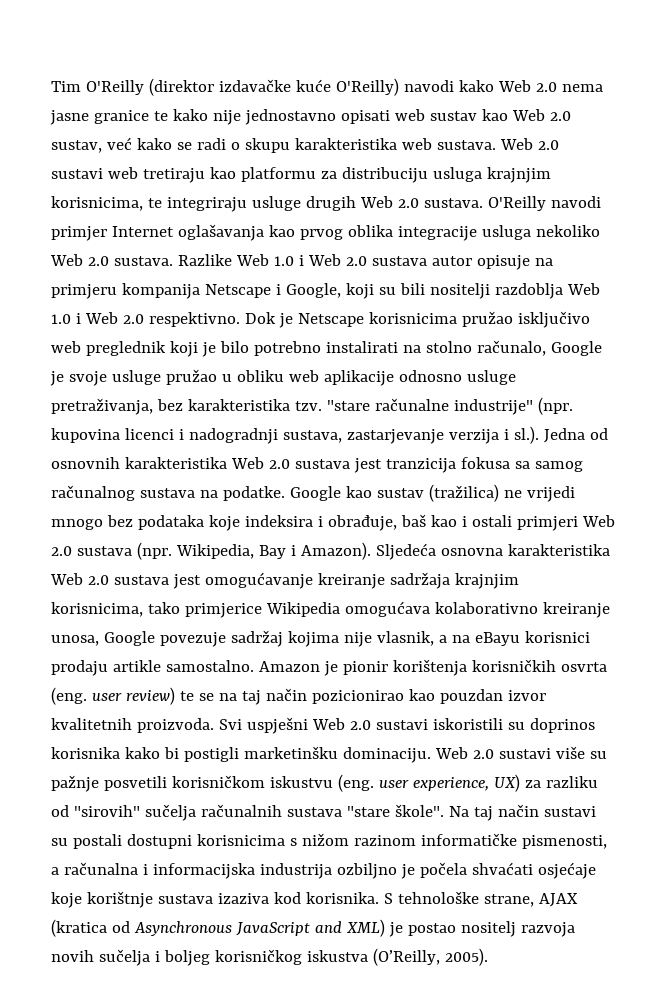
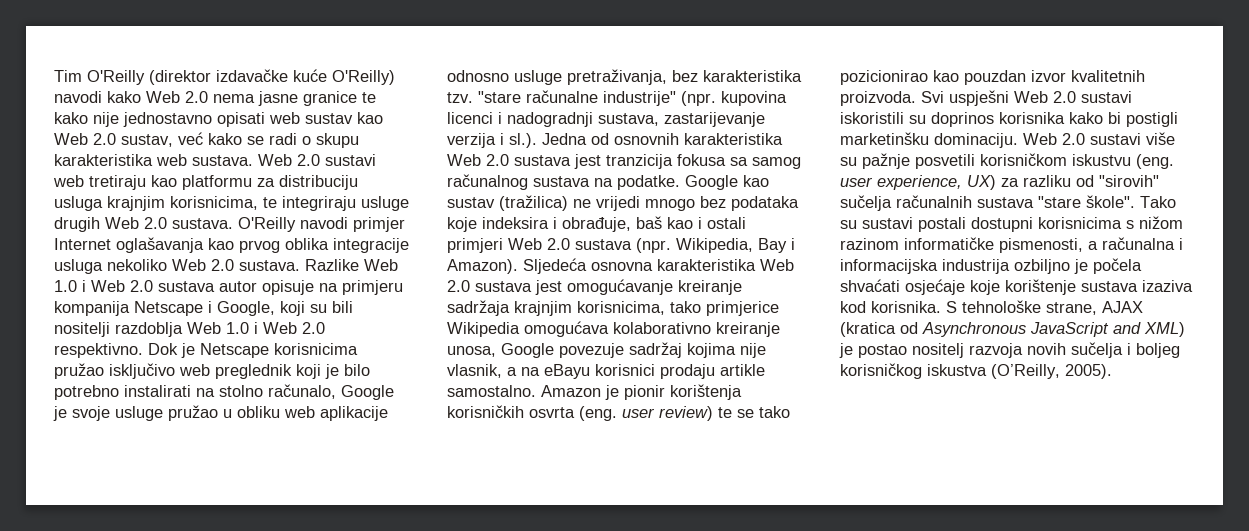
- "stare računalne industrije" (npr. kupovina licenci i nadogradnji sustava, zastarjevanje verzija i sl.). Jedna od osnovnih karakteristika Web 2.0 sustava jest tranzicija fokusa sa samog računalnog sustava na podatke.
+ "stare računalne industrije" (npr. kupovina licenci i nadogradnji sustava, zastarijevanje verzija i sl.). Jedna od osnovnih karakteristika Web 2.0 sustava jest tranzicija fokusa sa samog računalnog sustava na podatke.
- Amazon je pionir korištenja korisničkih osvrta (eng. user review) te se na taj način pozicionirao kao pouzdan izvor kvalitetnih proizvoda.
+ Amazon je pionir korištenja korisničkih osvrta (eng. user review) te se tako pozicionirao kao pouzdan izvor kvalitetnih proizvoda.
- Na taj način sustavi su postali dostupni korisnicima s nižom razinom informatičke pismenosti, a računalna i informacijska industrija ozbiljno je počela shvaćati osjećaje koje korištnje sustava izaziva kod korisnika.
+ Tako su sustavi postali dostupni korisnicima s nižom razinom informatičke pismenosti, a računalna i informacijska industrija ozbiljno je počela shvaćati osjećaje koje korištenje sustava izaziva kod korisnika.

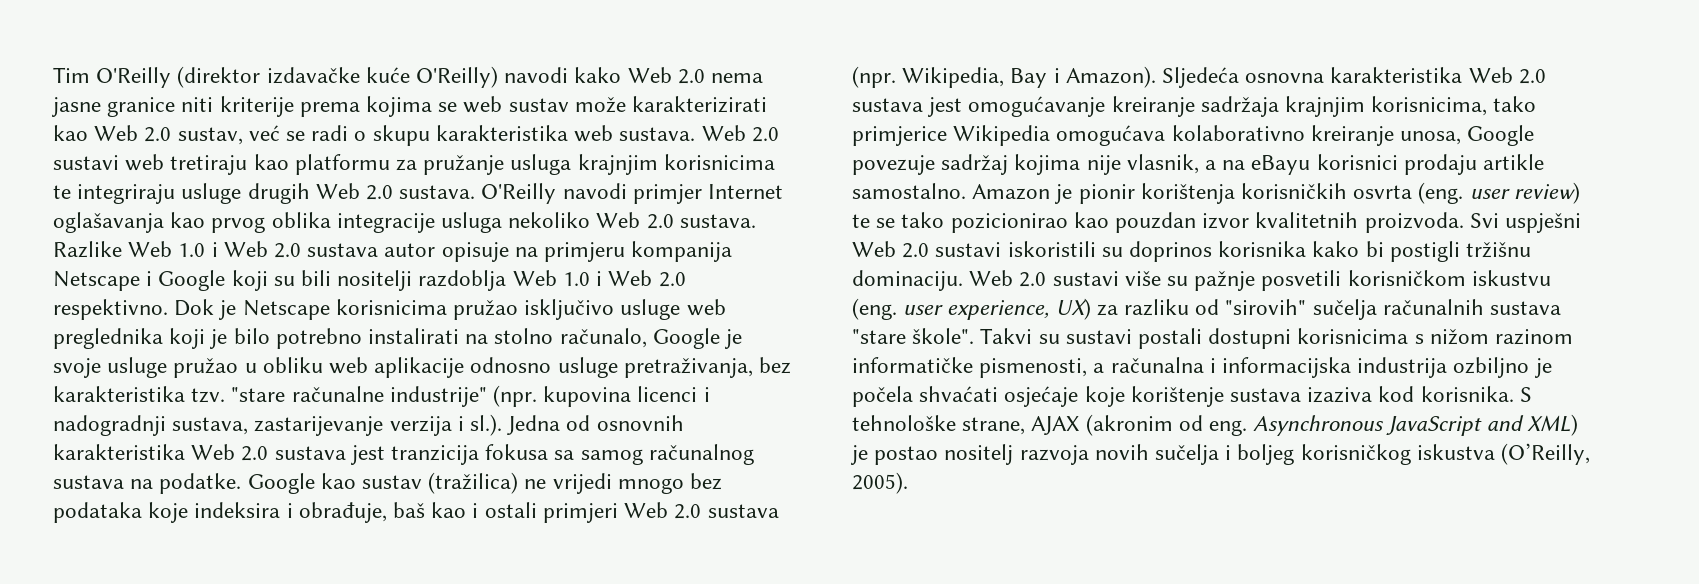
- Tim O'Reilly (direktor izdavačke kuće O'Reilly) navodi kako Web 2.0 nema jasne granice te kako nije jednostavno opisati web sustav kao Web 2.0 sustav, već kako se radi o skupu karakteristika web sustava.
+ Tim O'Reilly (direktor izdavačke kuće O'Reilly) navodi kako Web 2.0 nema jasne granice niti kriterije prema kojima se web sustav može karakterizirati kao Web 2.0 sustav, već se radi o skupu karakteristika web sustava.
- Web 2.0 sustavi web tretiraju kao platformu za distribuciju usluga krajnjim korisnicima, te integriraju usluge drugih Web 2.0 sustava.
+ Web 2.0 sustavi web tretiraju kao platformu za pružanje usluga krajnjim korisnicima te integriraju usluge drugih Web 2.0 sustava.
- Razlike Web 1.0 i Web 2.0 sustava autor opisuje na primjeru kompanija Netscape i Google, koji su bili nositelji razdoblja Web 1.0 i Web 2.0 respektivno.
+ Razlike Web 1.0 i Web 2.0 sustava autor opisuje na primjeru kompanija Netscape i Google koji su bili nositelji razdoblja Web 1.0 i Web 2.0 respektivno.
- Dok je Netscape korisnicima pružao isključivo web preglednik koji je bilo potrebno instalirati na stolno računalo, Google je svoje usluge pružao u obliku web aplikacije odnosno usluge pretraživanja, bez karakteristika tzv.
+ Dok je Netscape korisnicima pružao isključivo usluge web preglednika koji je bilo potrebno instalirati na stolno računalo, Google je svoje usluge pružao u obliku web aplikacije odnosno usluge pretraživanja, bez karakteristika tzv.
- Svi uspješni Web 2.0 sustavi iskoristili su doprinos korisnika kako bi postigli marketinšku dominaciju.
+ Svi uspješni Web 2.0 sustavi iskoristili su doprinos korisnika kako bi postigli tržišnu dominaciju.
- Tako su sustavi postali dostupni korisnicima s nižom razinom informatičke pismenosti, a računalna i informacijska industrija ozbiljno je počela shvaćati osjećaje koje korištenje sustava izaziva kod korisnika.
+ Takvi su sustavi postali dostupni korisnicima s nižom razinom informatičke pismenosti, a računalna i informacijska industrija ozbiljno je počela shvaćati osjećaje koje korištenje sustava izaziva kod korisnika.
- S tehnološke strane, AJAX (kratica od Asynchronous JavaScript and XML) je postao nositelj razvoja novih sučelja i boljeg korisničkog iskustva (O’Reilly, 2005).
+ S tehnološke strane, AJAX (akronim od eng. Asynchronous JavaScript and XML) je postao nositelj razvoja novih sučelja i boljeg korisničkog iskustva (O’Reilly, 2005).

